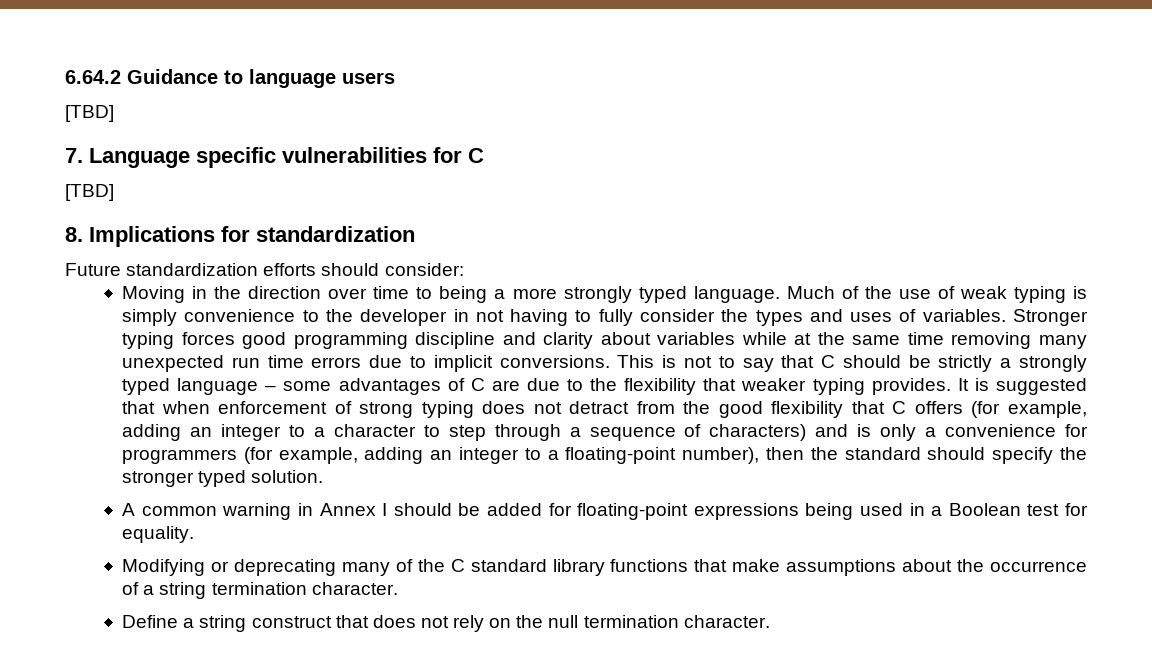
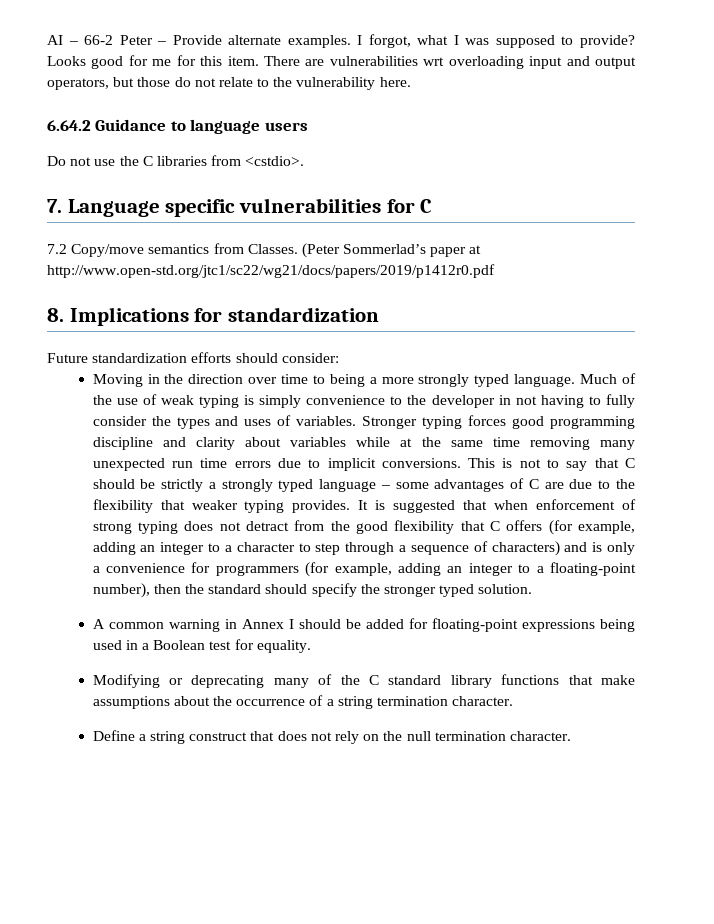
+ AI – 66-2 Peter – Provide alternate examples. I forgot, what I was supposed to provide? Looks good for me for this item. There are vulnerabilities wrt overloading input and output operators, but those do not relate to the vulnerability here.
  6.64.2 Guidance to language users
- [TBD]
+ Do not use the C libraries from <cstdio>.
  7. Language specific vulnerabilities for C
- [TBD]
+ 7.2 Copy/move semantics from Classes. (Peter Sommerlad’s paper at http://www.open-std.org/jtc1/sc22/wg21/docs/papers/2019/p1412r0.pdf

